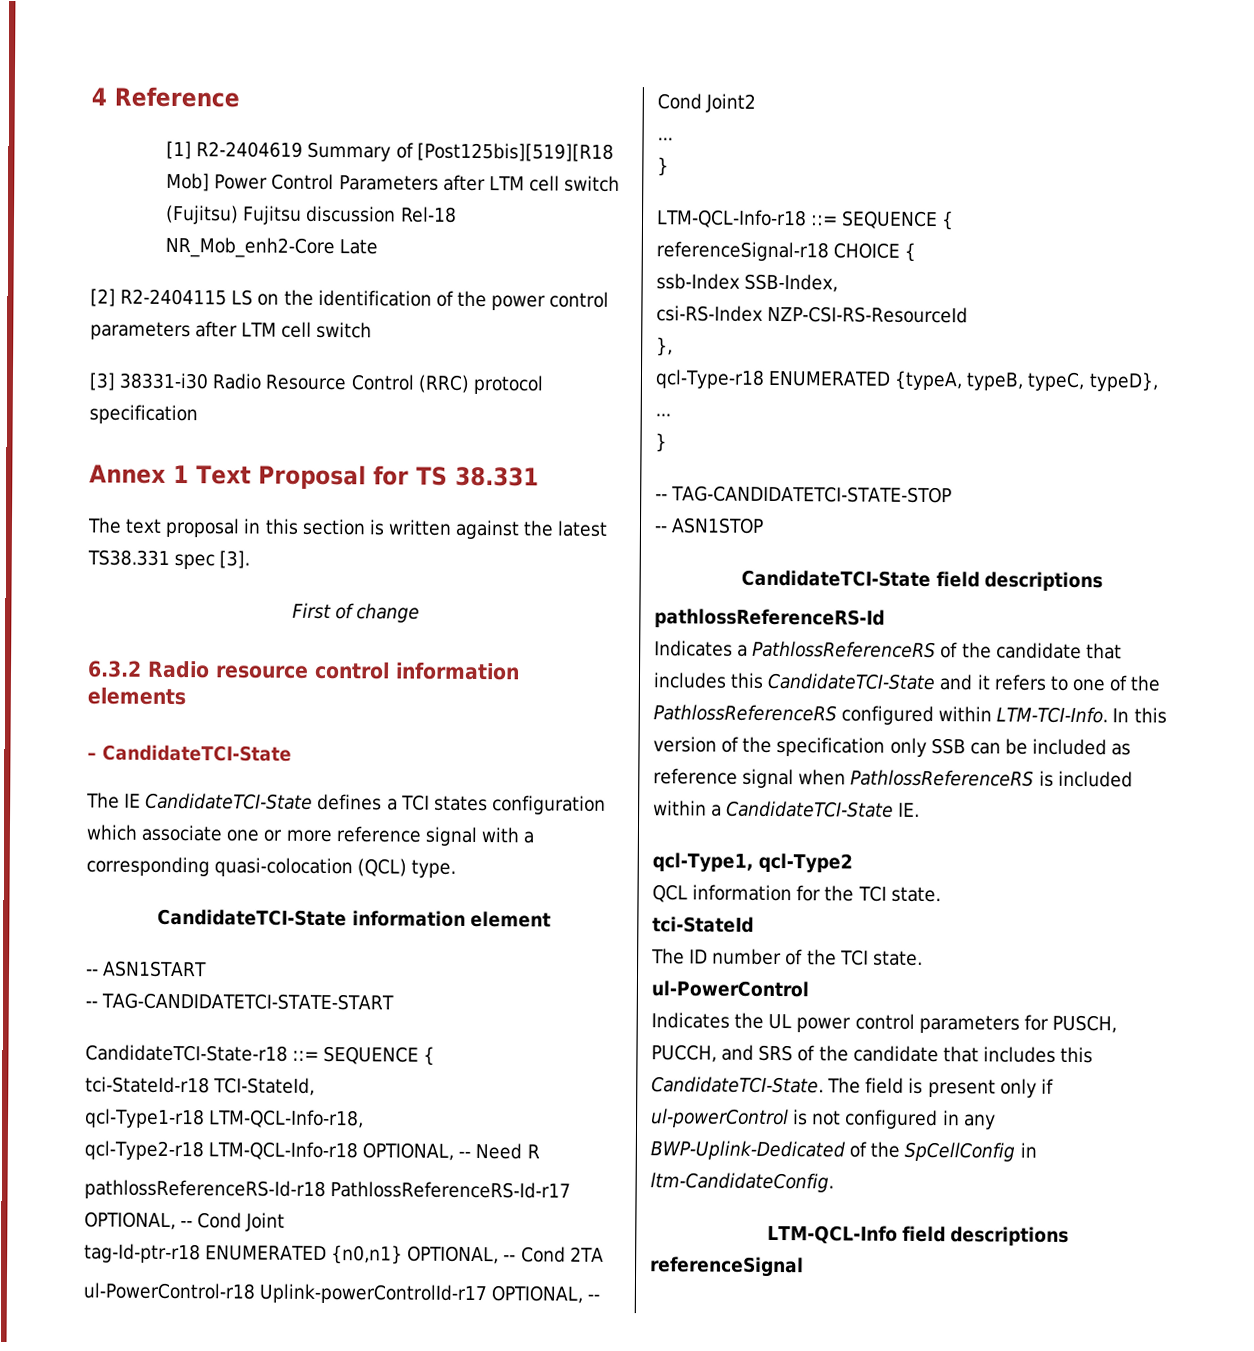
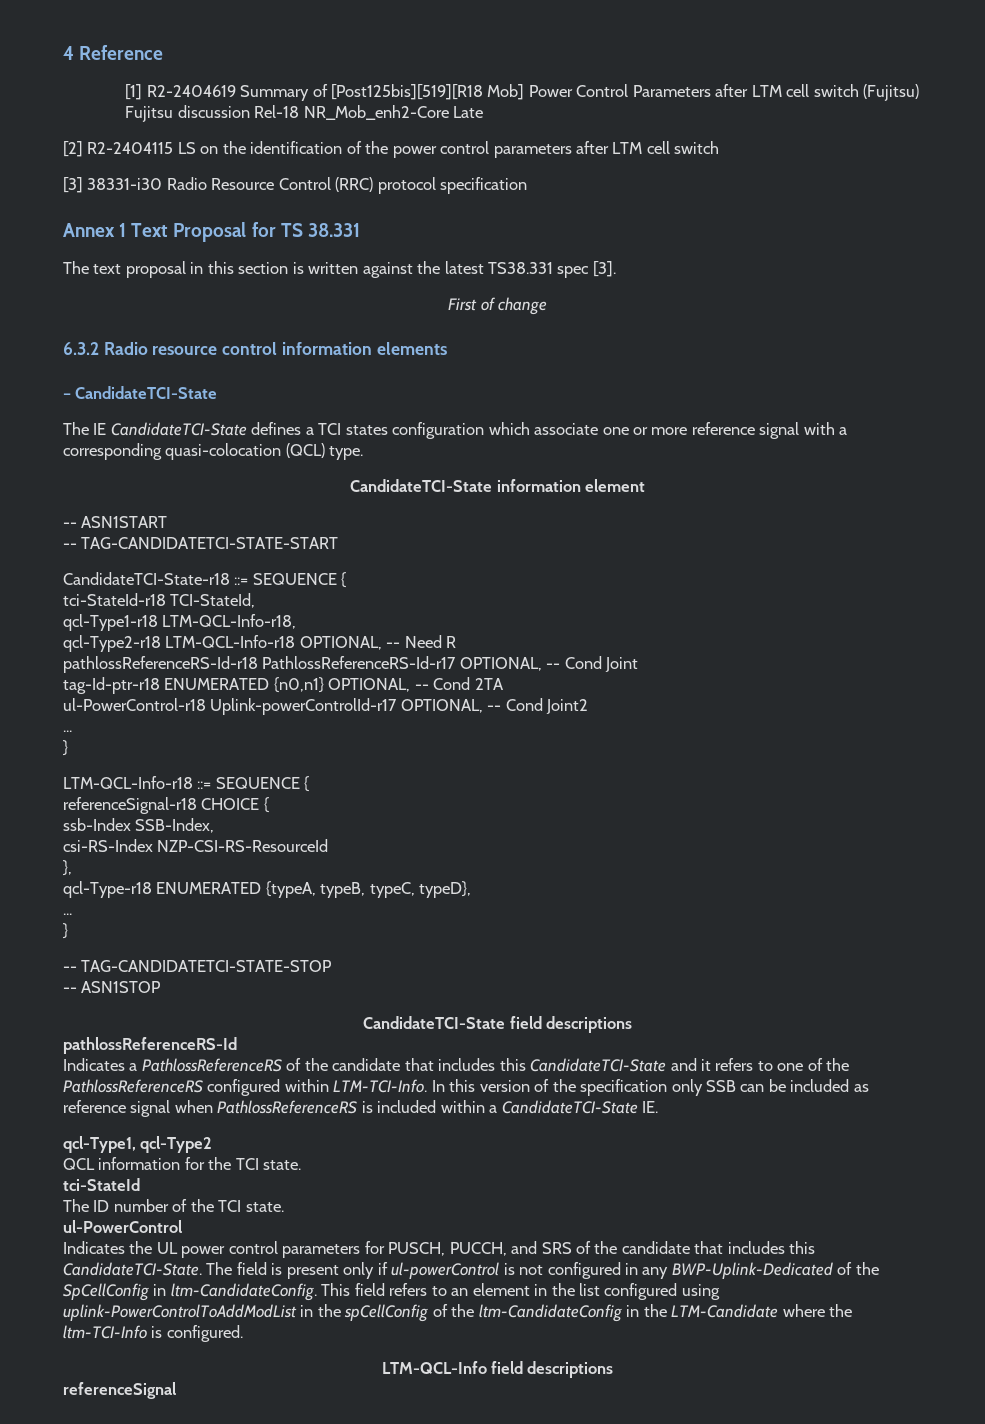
+ This field refers to an element in the list configured using uplink-PowerControlToAddModList in the spCellConfig of the ltm-CandidateConfig in the LTM-Candidate where the ltm-TCI-Info is configured.

